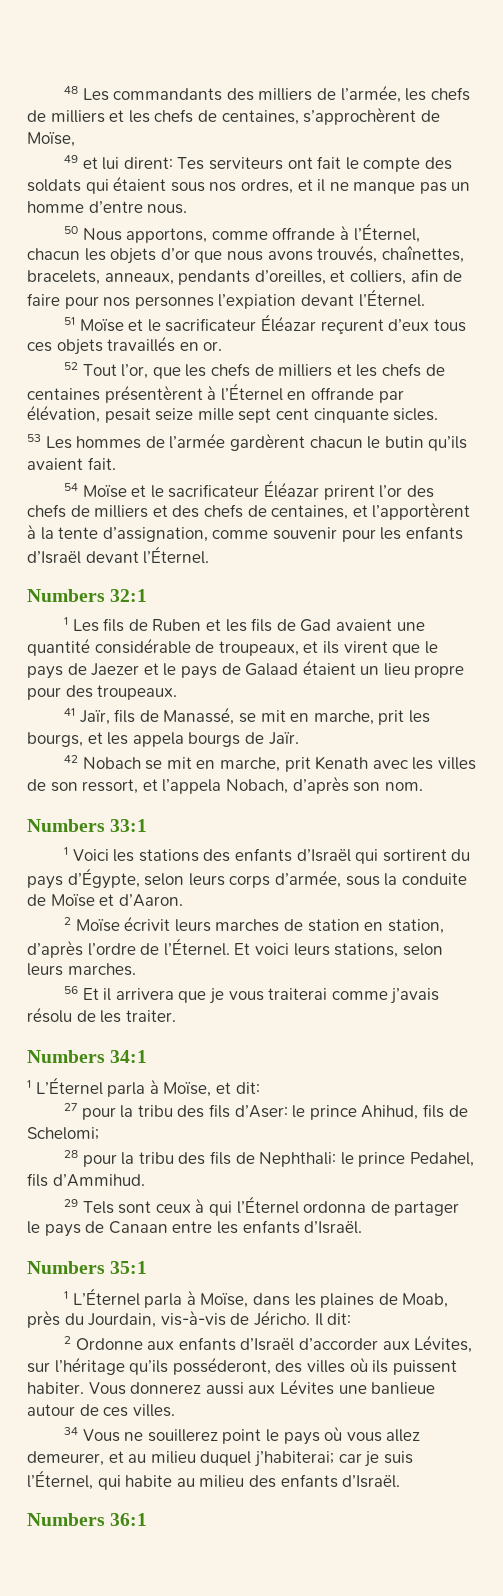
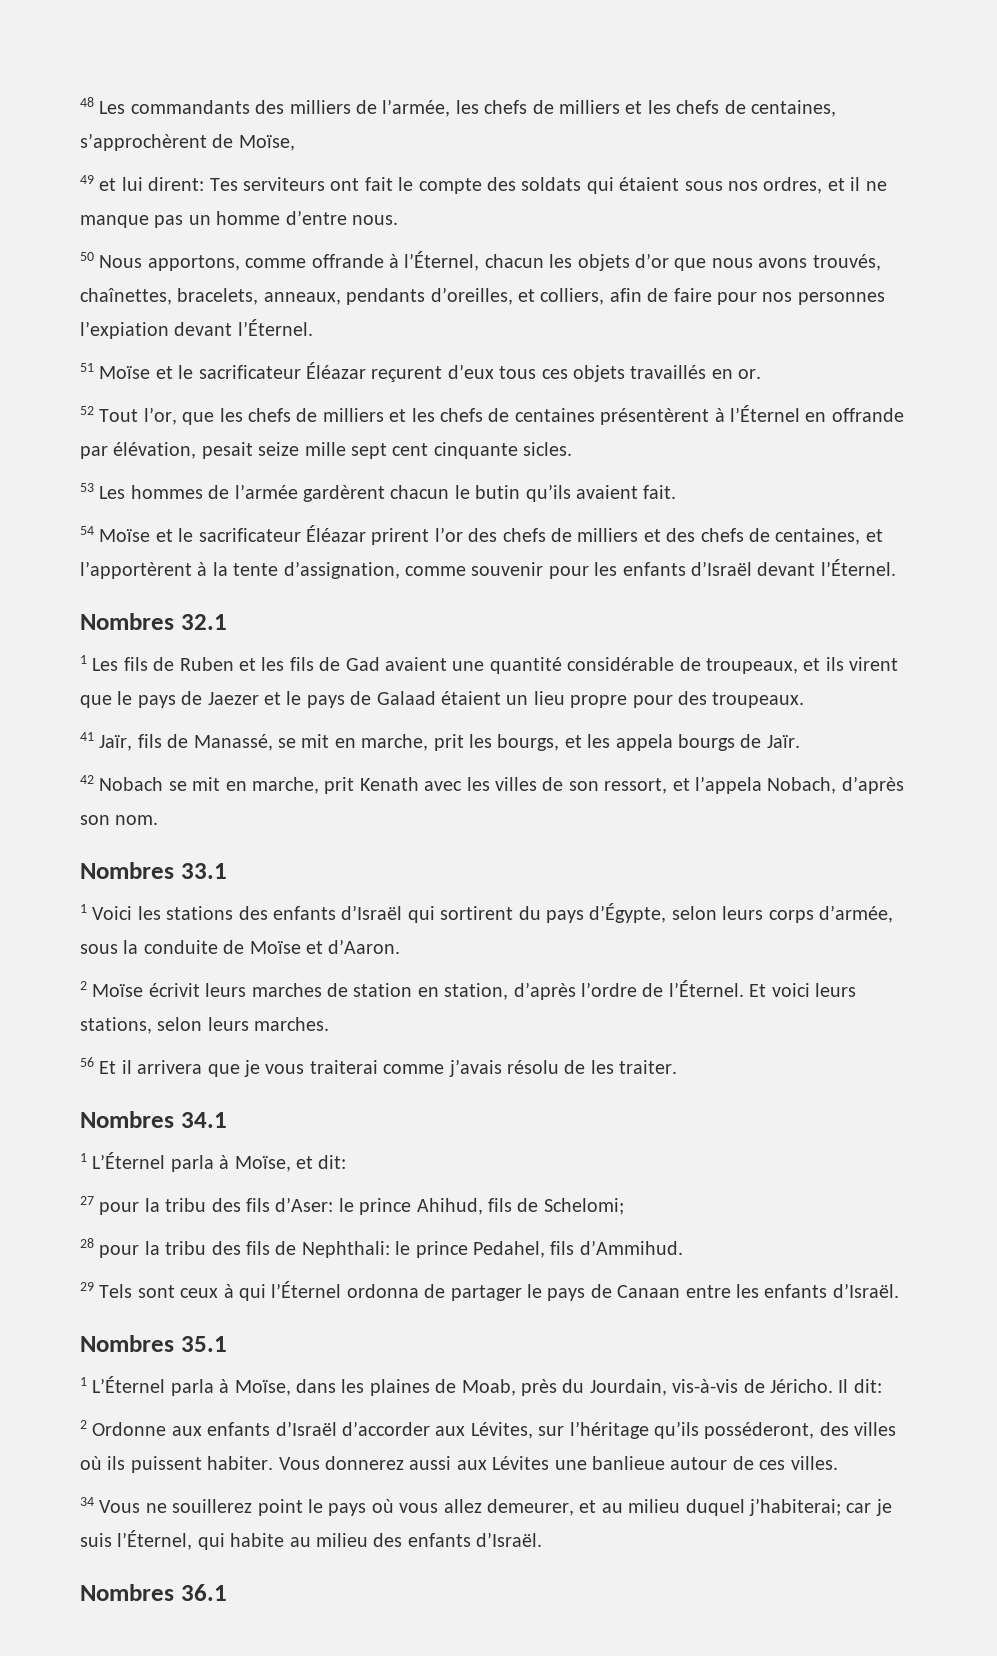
- Numbers 32:1
+ Nombres 32.1
- Numbers 33:1
+ Nombres 33.1
- Numbers 34:1
+ Nombres 34.1
- Numbers 35:1
+ Nombres 35.1
- Numbers 36:1
+ Nombres 36.1

